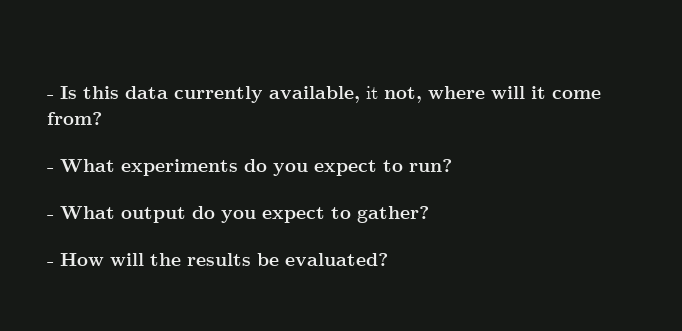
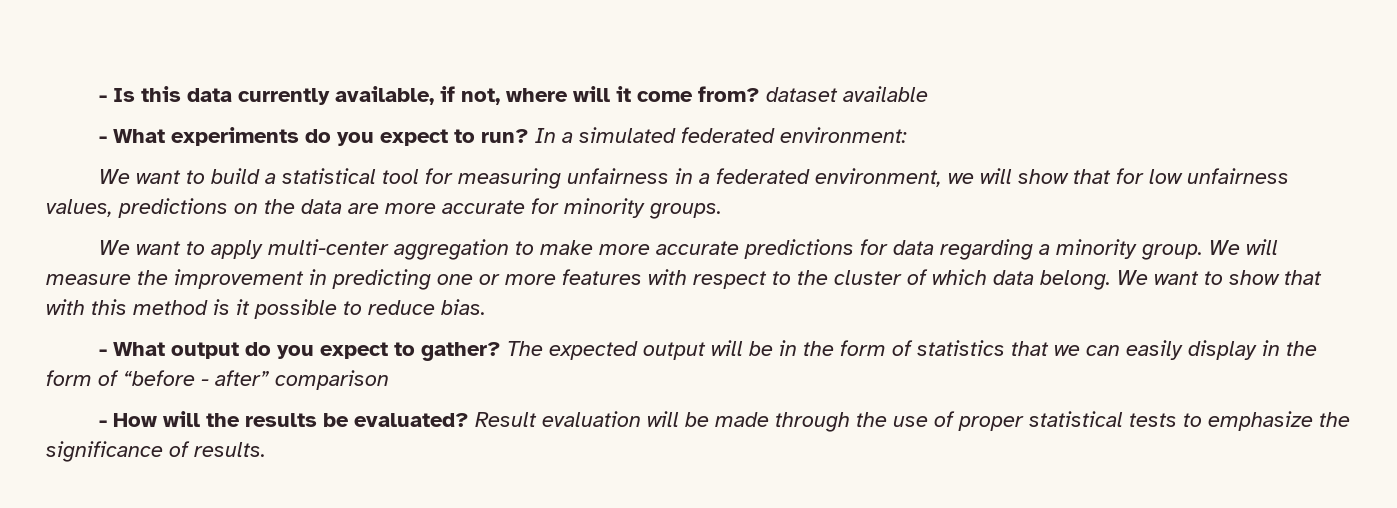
- - Is this data currently available, it not, where will it come from?
+ - Is this data currently available, if not, where will it come from? dataset available
+ In a simulated federated environment:
+ We want to build a statistical tool for measuring unfairness in a federated environment, we will show that for low unfairness values, predictions on the data are more accurate for minority groups.
+ We want to apply multi-center aggregation to make more accurate predictions for data regarding a minority group. We will measure the improvement in predicting one or more features with respect to the cluster of which data belong. We want to show that with this method is it possible to reduce bias.
+ The expected output will be in the form of statistics that we can easily display in the form of “before - after” comparison
+ Result evaluation will be made through the use of proper statistical tests to emphasize the significance of results.

